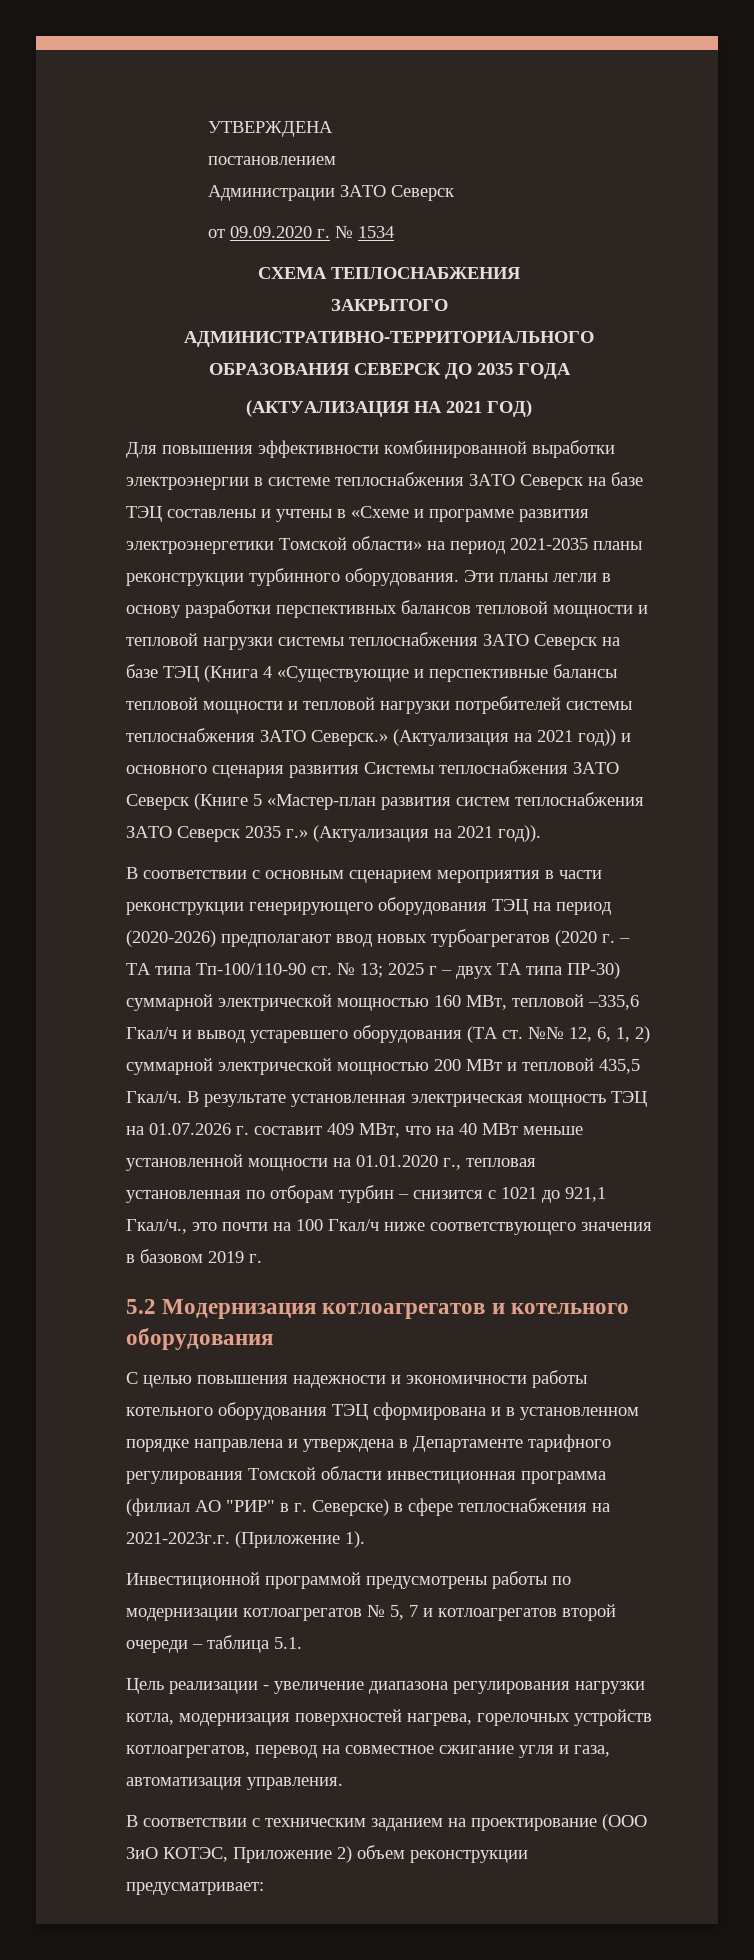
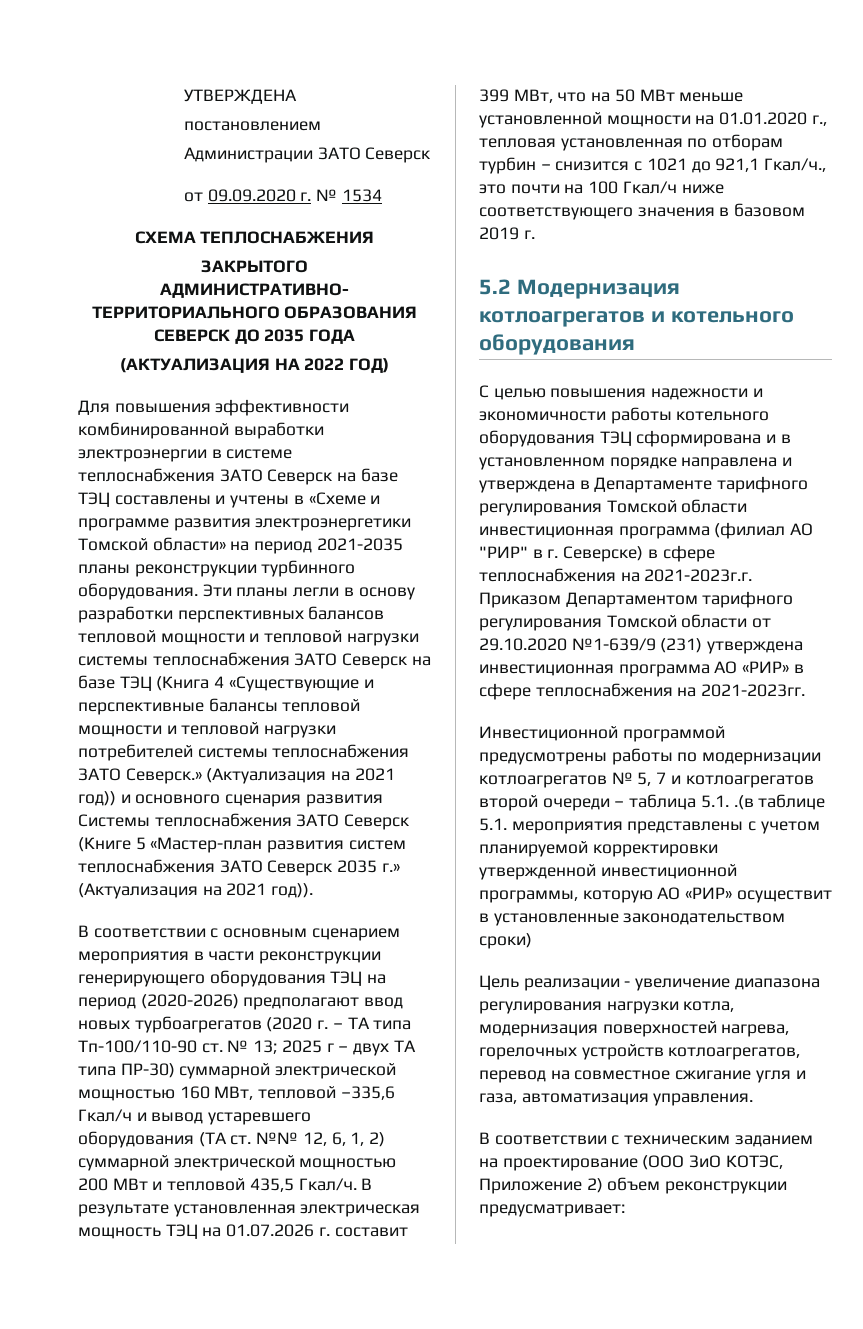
- (АКТУАЛИЗАЦИЯ НА 2021 ГОД)
+ (АКТУАЛИЗАЦИЯ НА 2022 ГОД)
- В результате установленная электрическая мощность ТЭЦ на 01.07.2026 г. составит 409 МВт, что на 40 МВт меньше установленной мощности на 01.01.2020 г., тепловая установленная по отборам турбин – снизится с 1021 до 921,1 Гкал/ч., это почти на 100 Гкал/ч ниже соответствующего значения в базовом 2019 г.
+ В результате установленная электрическая мощность ТЭЦ на 01.07.2026 г. составит 399 МВт, что на 50 МВт меньше установленной мощности на 01.01.2020 г., тепловая установленная по отборам турбин – снизится с 1021 до 921,1 Гкал/ч., это почти на 100 Гкал/ч ниже соответствующего значения в базовом 2019 г.
- С целью повышения надежности и экономичности работы котельного оборудования ТЭЦ сформирована и в установленном порядке направлена и утверждена в Департаменте тарифного регулирования Томской области инвестиционная программа (филиал АО "РИР" в г. Северске) в сфере теплоснабжения на 2021-2023г.г. (Приложение 1).
+ С целью повышения надежности и экономичности работы котельного оборудования ТЭЦ сформирована и в установленном порядке направлена и утверждена в Департаменте тарифного регулирования Томской области инвестиционная программа (филиал АО "РИР" в г. Северске) в сфере теплоснабжения на 2021-2023г.г. Приказом Департаментом тарифного регулирования Томской области от 29.10.2020 №1-639/9 (231) утверждена инвестиционная программа АО «РИР» в сфере теплоснабжения на 2021-2023гг.
- Инвестиционной программой предусмотрены работы по модернизации котлоагрегатов № 5, 7 и котлоагрегатов второй очереди – таблица 5.1.
+ Инвестиционной программой предусмотрены работы по модернизации котлоагрегатов № 5, 7 и котлоагрегатов второй очереди – таблица 5.1. .(в таблице 5.1. мероприятия представлены с учетом планируемой корректировки утвержденной инвестиционной программы, которую АО «РИР» осуществит в установленные законодательством сроки)

